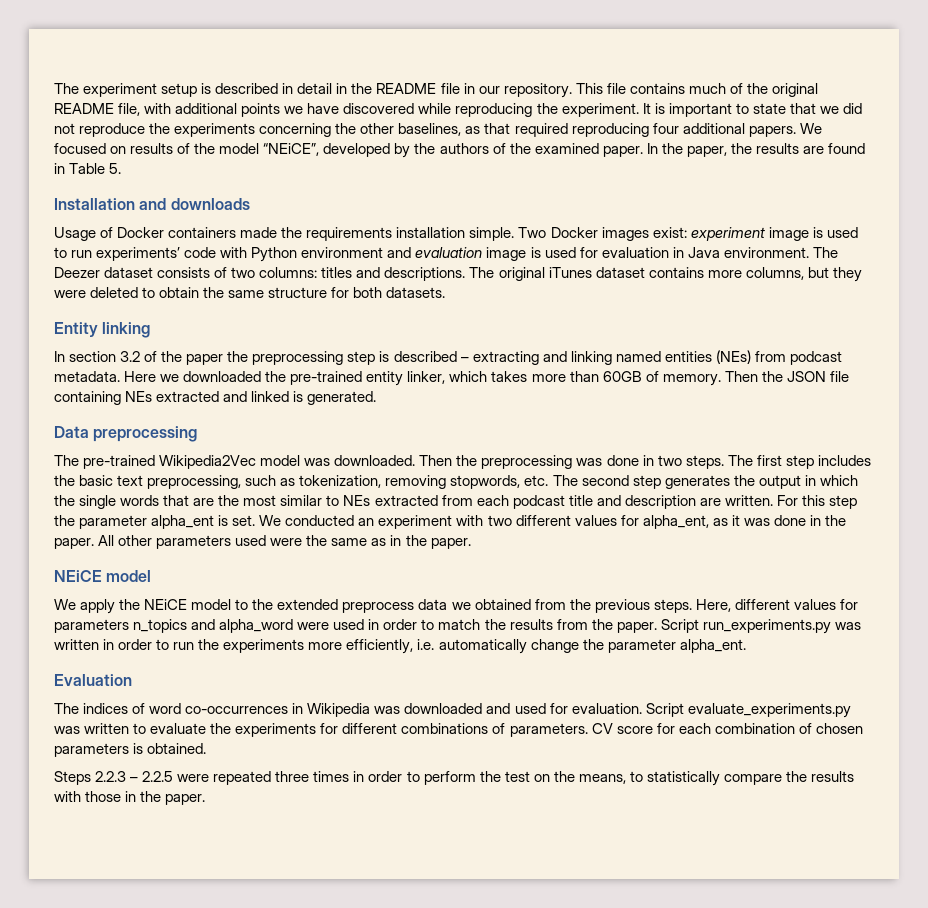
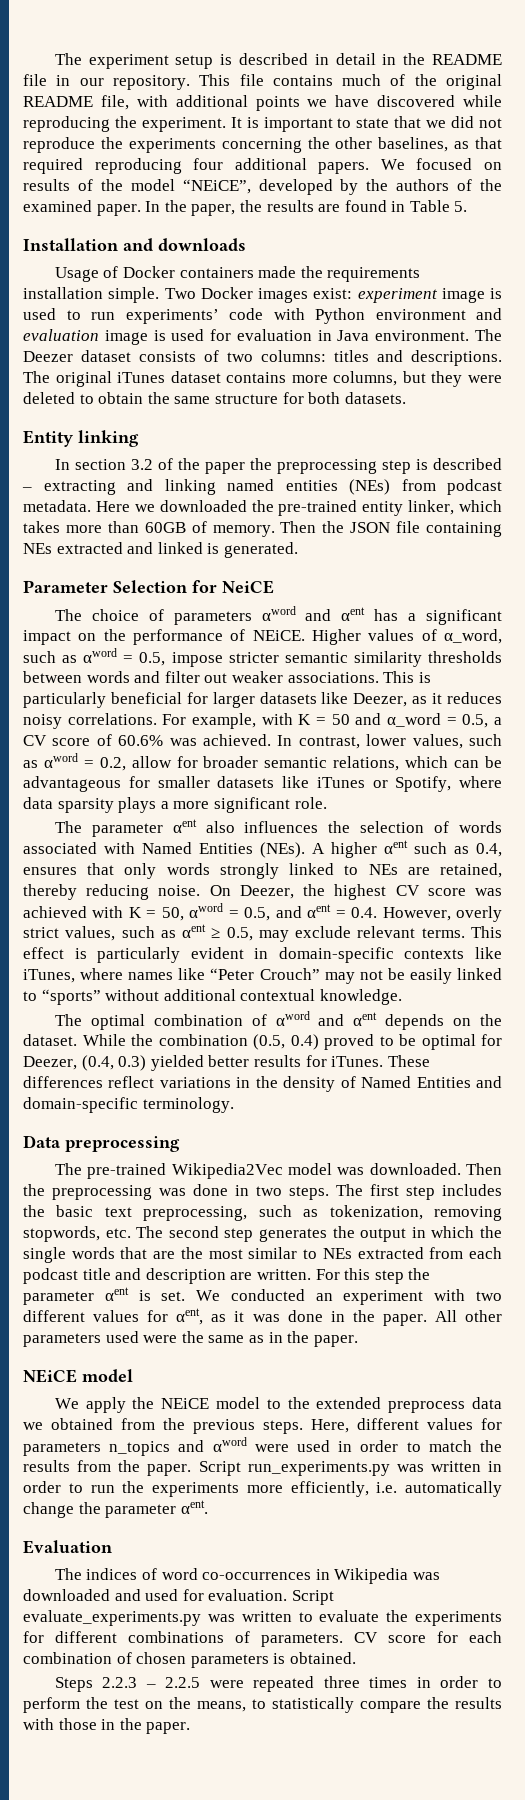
+ Parameter Selection for NeiCE
+ The choice of parameters αword and αent has a significant impact on the performance of NEiCE. Higher values of α_word, such as αword = 0.5, impose stricter semantic similarity thresholds between words and filter out weaker associations. This is particularly beneficial for larger datasets like Deezer, as it reduces noisy correlations. For example, with K = 50 and α_word = 0.5, a CV score of 60.6% was achieved. In contrast, lower values, such as αword = 0.2, allow for broader semantic relations, which can be advantageous for smaller datasets like iTunes or Spotify, where data sparsity plays a more significant role.
+ The parameter αent also influences the selection of words associated with Named Entities (NEs). A higher αent such as 0.4, ensures that only words strongly linked to NEs are retained, thereby reducing noise. On Deezer, the highest CV score was achieved with K = 50, αword = 0.5, and αent = 0.4. However, overly strict values, such as αent ≥ 0.5, may exclude relevant terms. This effect is particularly evident in domain-specific contexts like iTunes, where names like “Peter Crouch” may not be easily linked to “sports” without additional contextual knowledge.
+ The optimal combination of αword and αent depends on the dataset. While the combination (0.5, 0.4) proved to be optimal for Deezer, (0.4, 0.3) yielded better results for iTunes. These differences reflect variations in the density of Named Entities and domain-specific terminology.
- For this step the parameter alpha_ent is set.
+ For this step the parameter αent is set.
- We conducted an experiment with two different values for alpha_ent, as it was done in the paper.
+ We conducted an experiment with two different values for αent, as it was done in the paper.
- Here, different values for parameters n_topics and alpha_word were used in order to match the results from the paper.
+ Here, different values for parameters n_topics and αword were used in order to match the results from the paper.
- Script run_experiments.py was written in order to run the experiments more efficiently, i.e. automatically change the parameter alpha_ent.
+ Script run_experiments.py was written in order to run the experiments more efficiently, i.e. automatically change the parameter αent.

